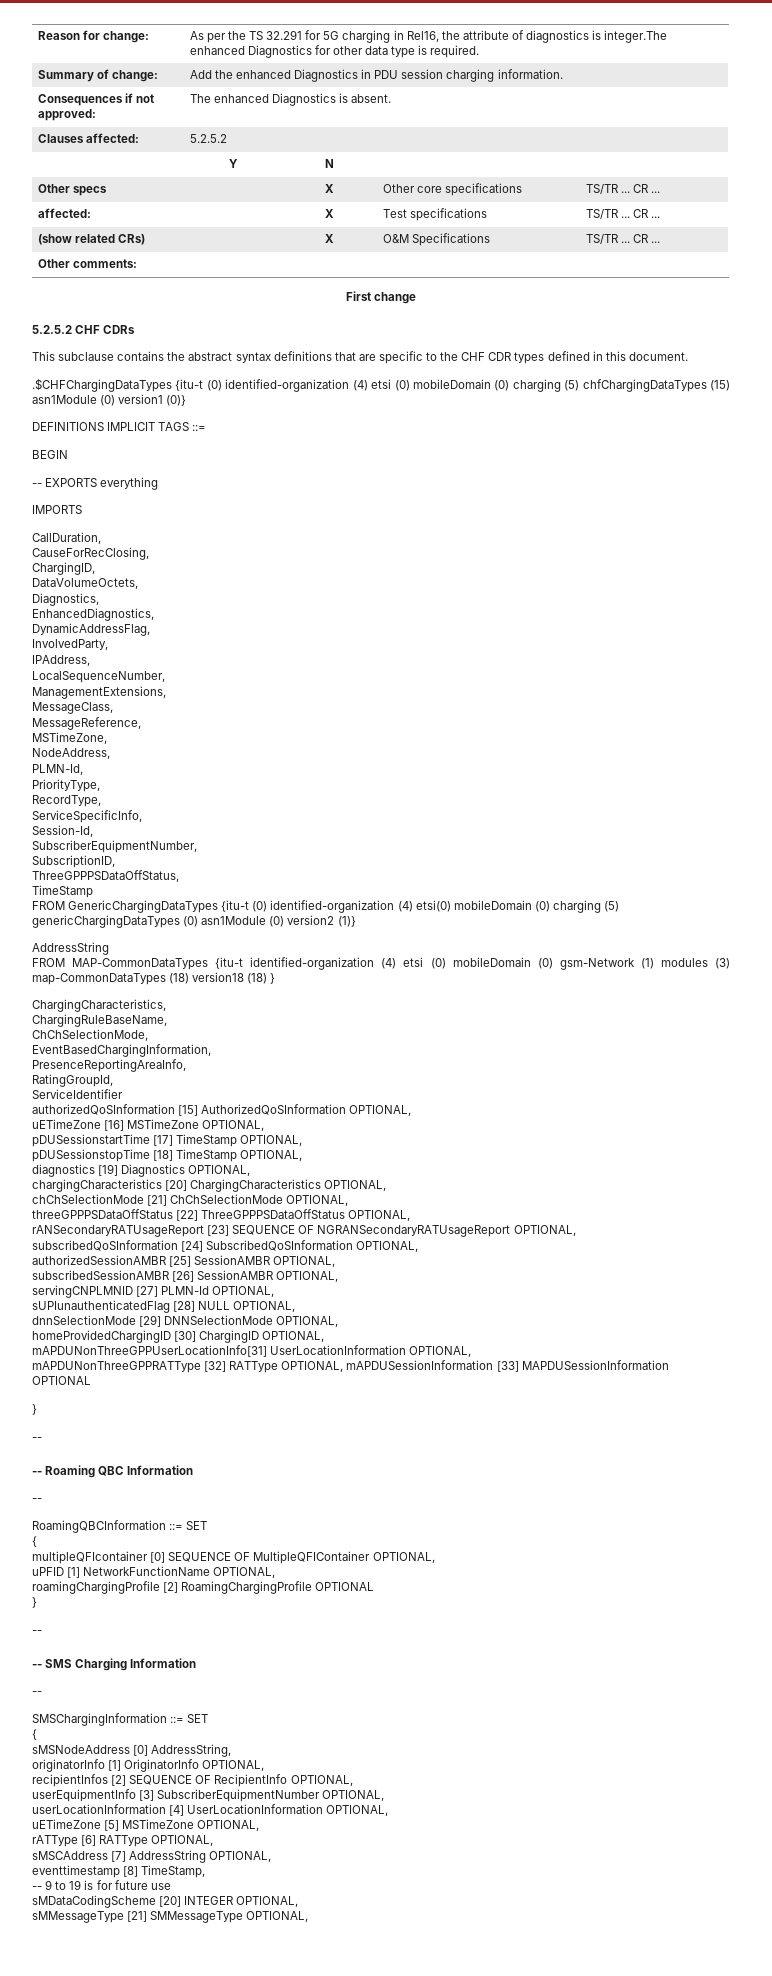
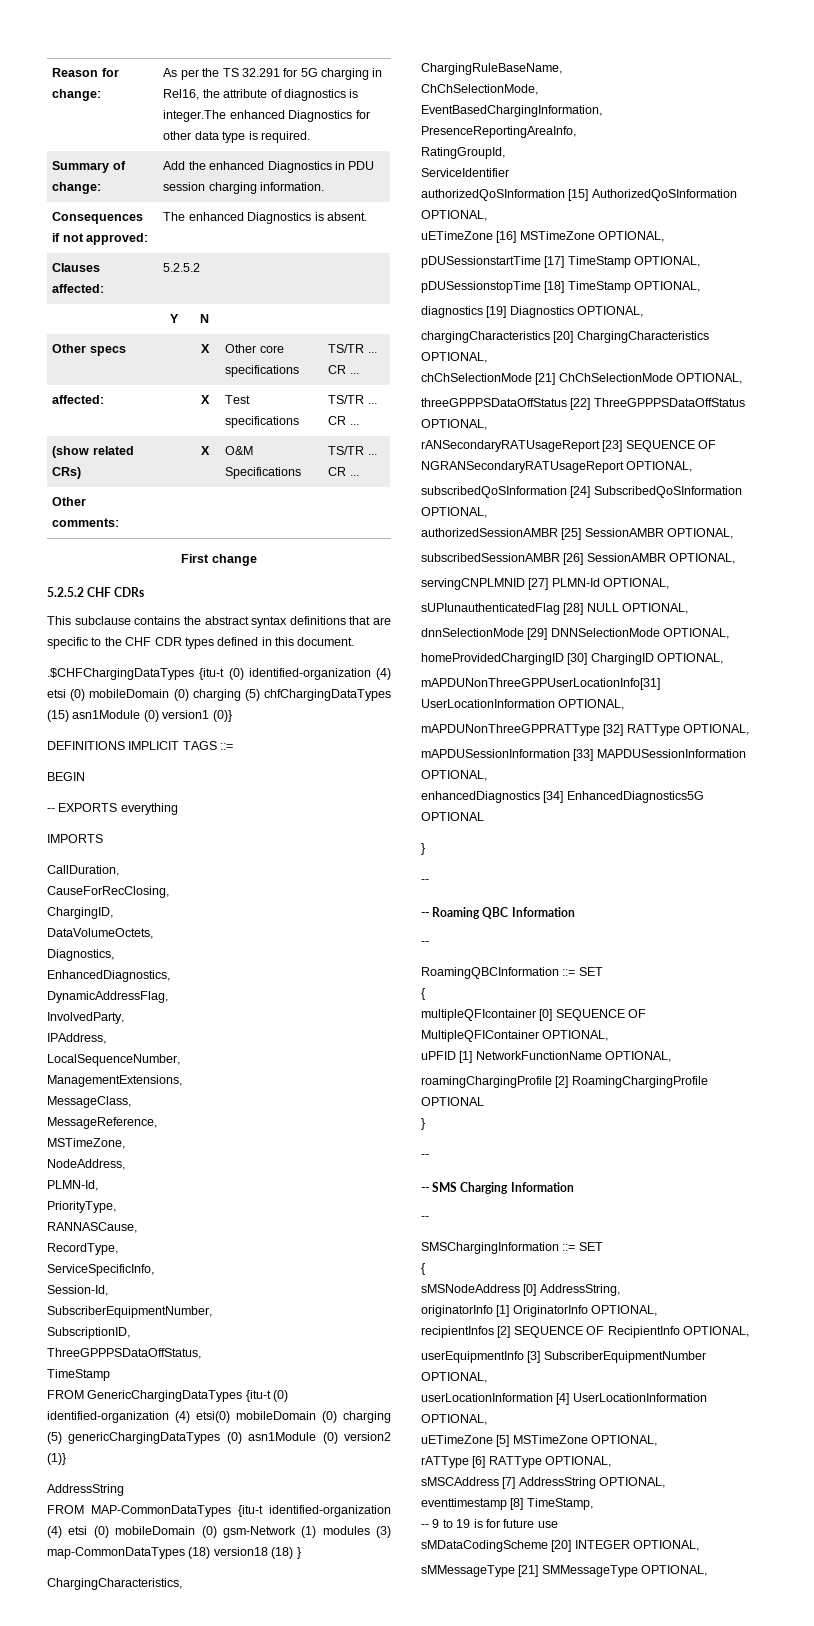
+ RANNASCause,
- mAPDUNonThreeGPPRATType [32] RATType OPTIONAL, mAPDUSessionInformation [33] MAPDUSessionInformation OPTIONAL
+ mAPDUNonThreeGPPRATType [32] RATType OPTIONAL,
+ mAPDUSessionInformation [33] MAPDUSessionInformation OPTIONAL,
+ enhancedDiagnostics [34] EnhancedDiagnostics5G OPTIONAL

